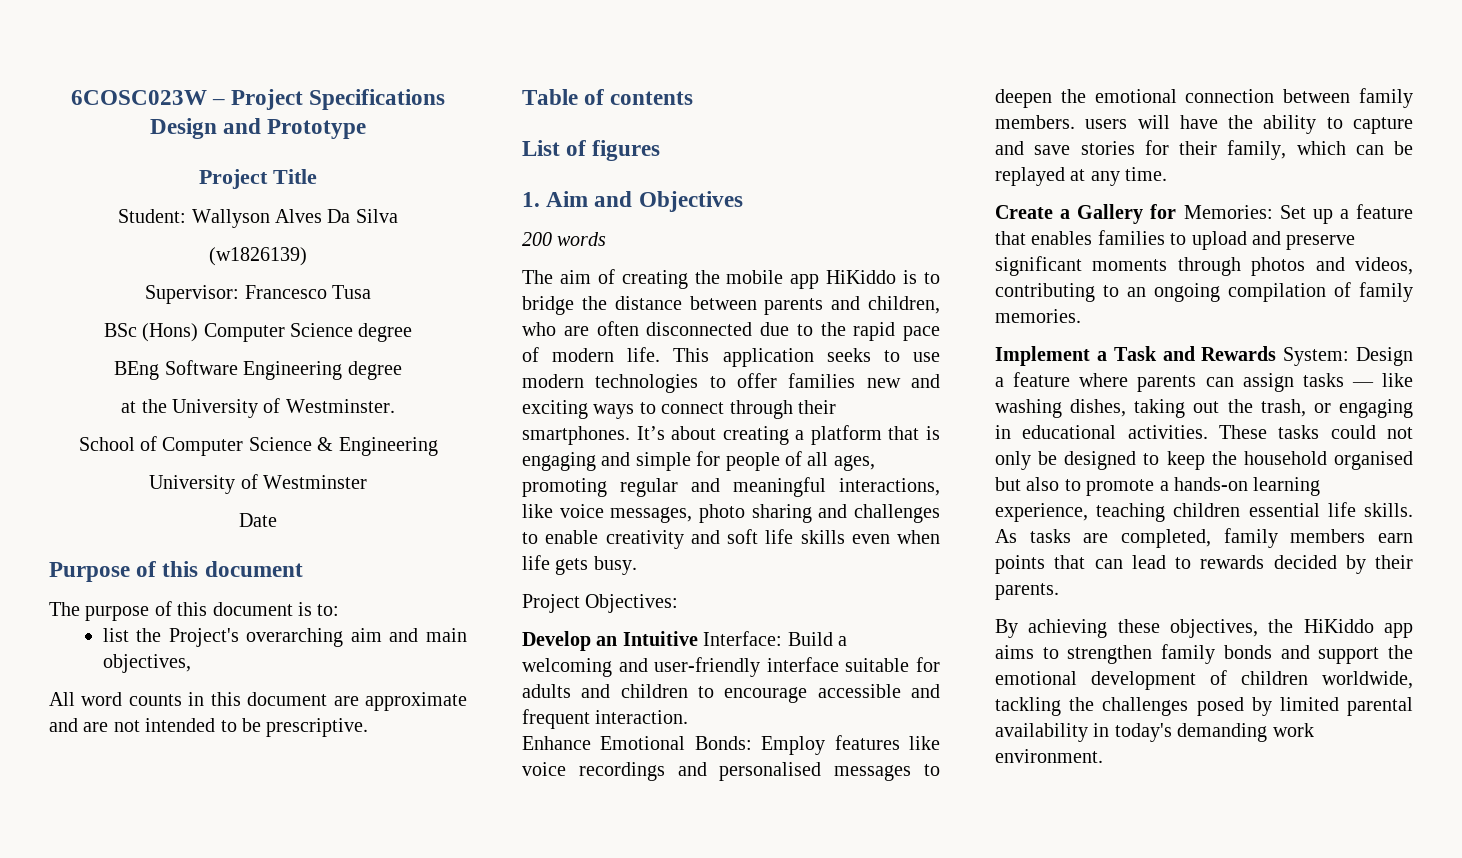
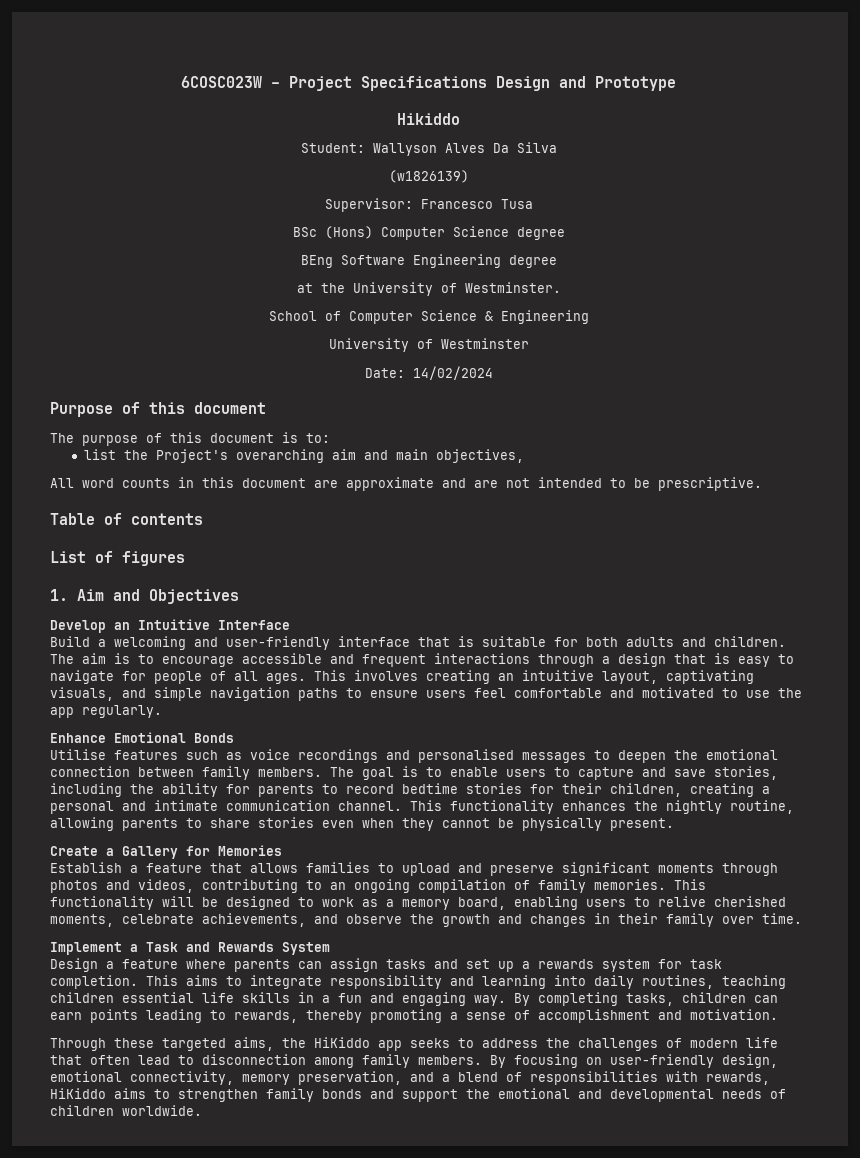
- Project Title
+ Hikiddo
- Date
+ Date: 14/02/2024
- 200 words
- The aim of creating the mobile app HiKiddo is to bridge the distance between parents and children, who are often disconnected due to the rapid pace of modern life. This application seeks to use modern technologies to offer families new and exciting ways to connect through their smartphones. It’s about creating a platform that is engaging and simple for people of all ages, promoting regular and meaningful interactions, like voice messages, photo sharing and challenges to enable creativity and soft life skills even when life gets busy.
- Project Objectives:
- Develop an Intuitive Interface: Build a welcoming and user-friendly interface suitable for adults and children to encourage accessible and frequent interaction.
- Enhance Emotional Bonds: Employ features like voice recordings and personalised messages to deepen the emotional connection between family members. users will have the ability to capture and save stories for their family, which can be replayed at any time.
+ Develop an Intuitive Interface
+ Build a welcoming and user-friendly interface that is suitable for both adults and children. The aim is to encourage accessible and frequent interactions through a design that is easy to navigate for people of all ages. This involves creating an intuitive layout, captivating visuals, and simple navigation paths to ensure users feel comfortable and motivated to use the app regularly.
+ Enhance Emotional Bonds
+ Utilise features such as voice recordings and personalised messages to deepen the emotional connection between family members. The goal is to enable users to capture and save stories, including the ability for parents to record bedtime stories for their children, creating a personal and intimate communication channel. This functionality enhances the nightly routine, allowing parents to share stories even when they cannot be physically present.
- Create a Gallery for Memories: Set up a feature that enables families to upload and preserve significant moments through photos and videos, contributing to an ongoing compilation of family memories.
+ Create a Gallery for Memories
+ Establish a feature that allows families to upload and preserve significant moments through photos and videos, contributing to an ongoing compilation of family memories. This functionality will be designed to work as a memory board, enabling users to relive cherished moments, celebrate achievements, and observe the growth and changes in their family over time.
- Implement a Task and Rewards System: Design a feature where parents can assign tasks — like washing dishes, taking out the trash, or engaging in educational activities. These tasks could not only be designed to keep the household organised but also to promote a hands-on learning experience, teaching children essential life skills. As tasks are completed, family members earn points that can lead to rewards decided by their parents.
- By achieving these objectives, the HiKiddo app aims to strengthen family bonds and support the emotional development of children worldwide, tackling the challenges posed by limited parental availability in today's demanding work environment.
+ Implement a Task and Rewards System
+ Design a feature where parents can assign tasks and set up a rewards system for task completion. This aims to integrate responsibility and learning into daily routines, teaching children essential life skills in a fun and engaging way. By completing tasks, children can earn points leading to rewards, thereby promoting a sense of accomplishment and motivation.
+ Through these targeted aims, the HiKiddo app seeks to address the challenges of modern life that often lead to disconnection among family members. By focusing on user-friendly design, emotional connectivity, memory preservation, and a blend of responsibilities with rewards, HiKiddo aims to strengthen family bonds and support the emotional and developmental needs of children worldwide.

